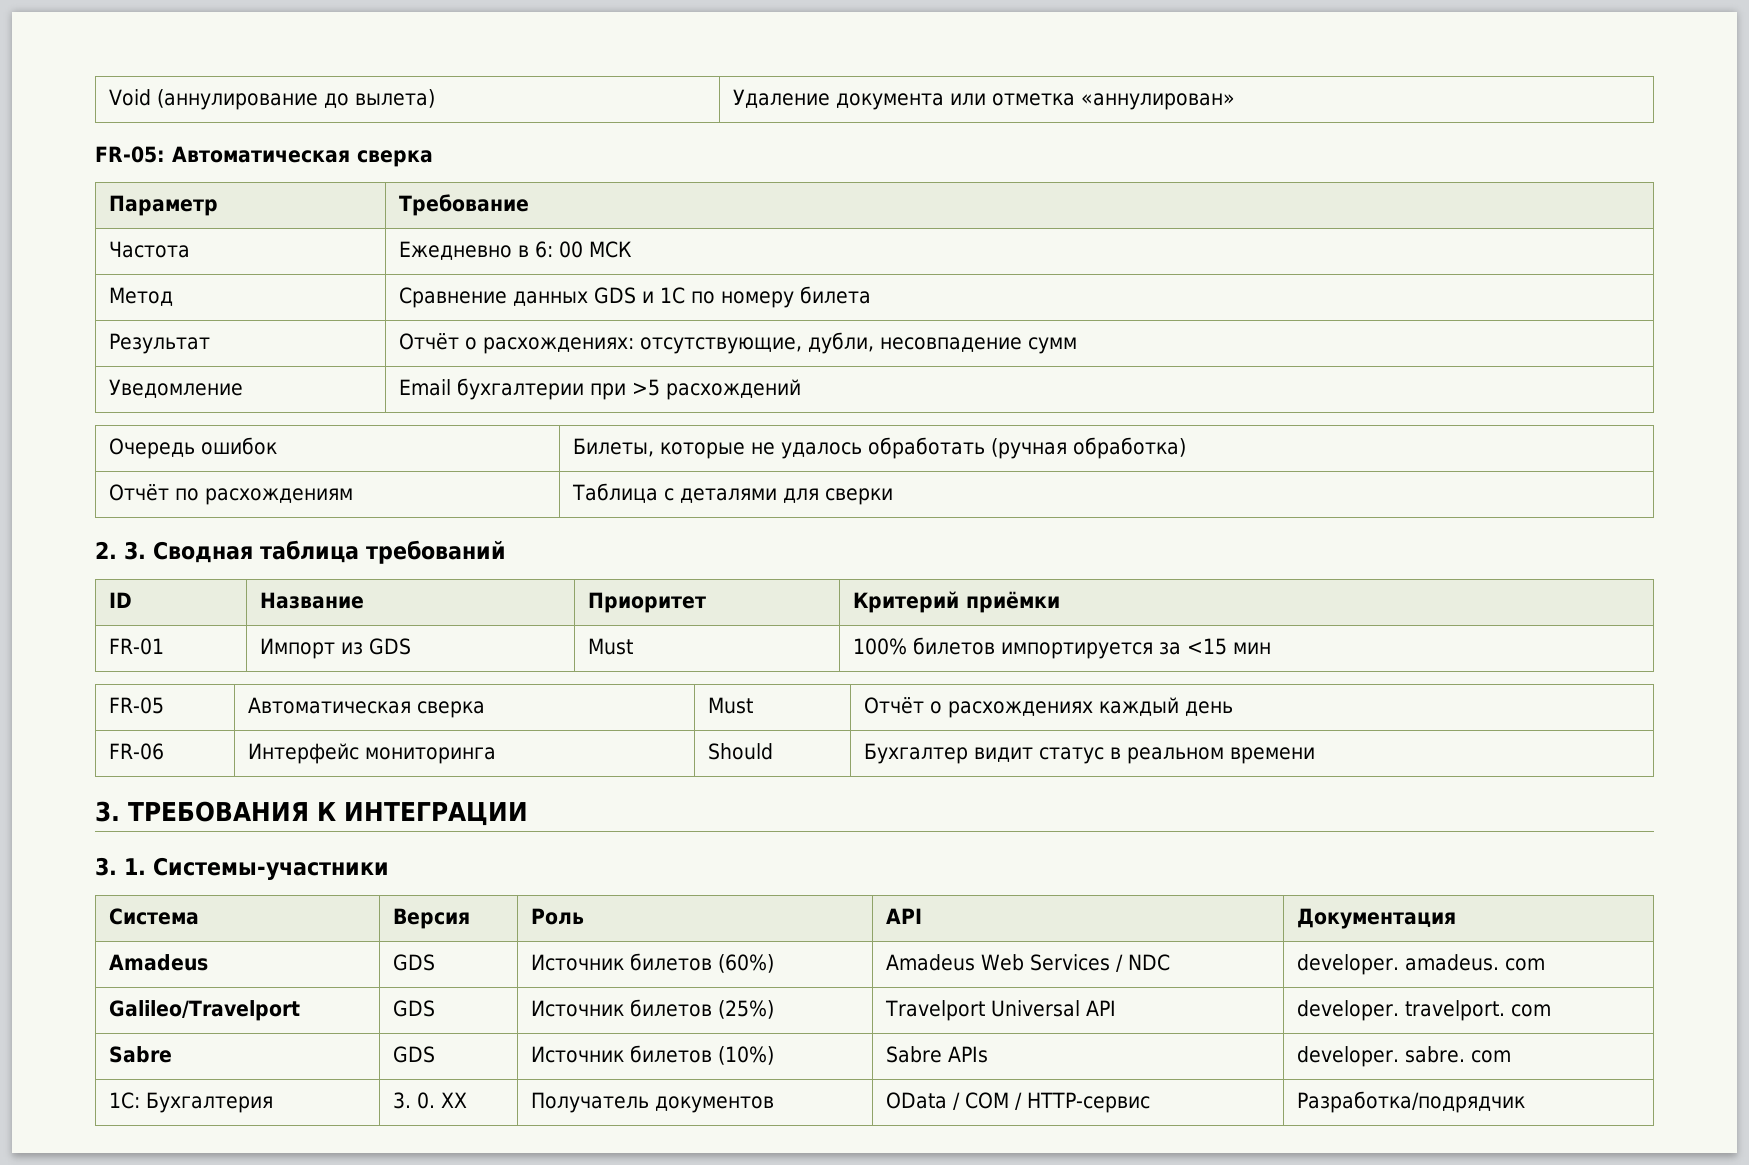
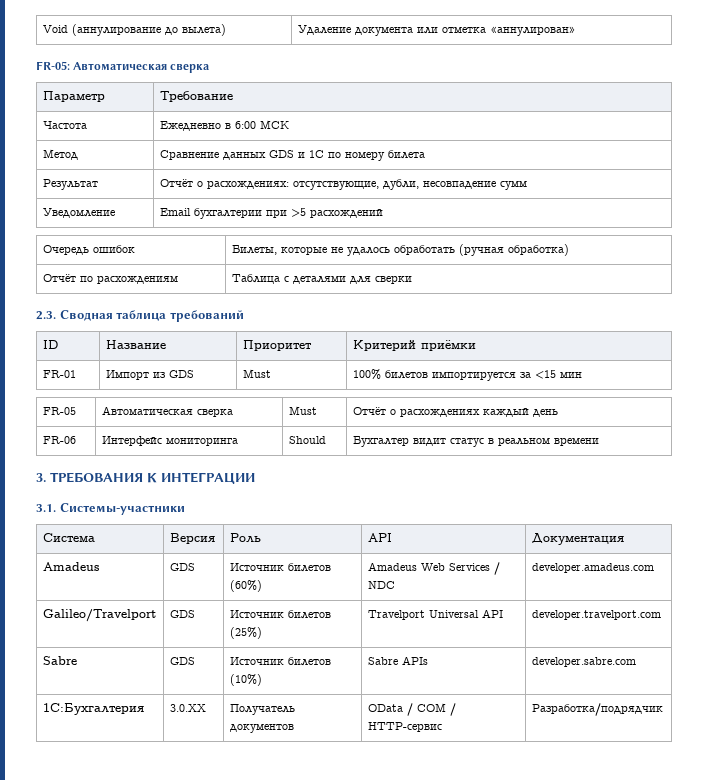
- Частота | Ежедневно в 6: 00 МСК
+ Частота | Ежедневно в 6:00 МСК
- 2. 3. Сводная таблица требований
+ 2.3. Сводная таблица требований
- 3. 1. Системы-участники
+ 3.1. Системы-участники
- Amadeus | GDS | Источник билетов (60%) | Amadeus Web Services / NDC | developer. amadeus. com
+ Amadeus | GDS | Источник билетов (60%) | Amadeus Web Services / NDC | developer.amadeus.com
- Galileo/Travelport | GDS | Источник билетов (25%) | Travelport Universal API | developer. travelport. com
+ Galileo/Travelport | GDS | Источник билетов (25%) | Travelport Universal API | developer.travelport.com
- Sabre | GDS | Источник билетов (10%) | Sabre APIs | developer. sabre. com
- 1С: Бухгалтерия | 3. 0. XX | Получатель документов | OData / COM / HTTP-сервис | Разработка/подрядчик
+ Sabre | GDS | Источник билетов (10%) | Sabre APIs | developer.sabre.com
+ 1С:Бухгалтерия | 3.0.XX | Получатель документов | OData / COM / HTTP-сервис | Разработка/подрядчик

